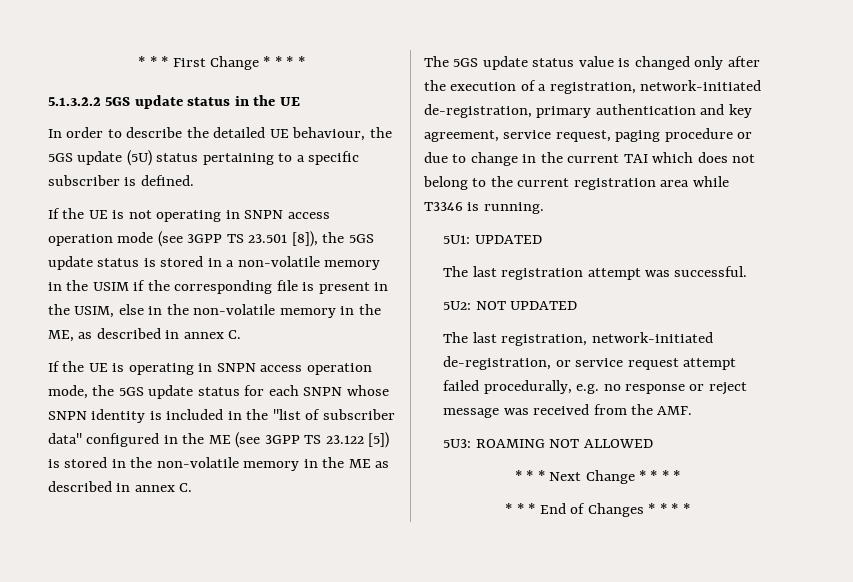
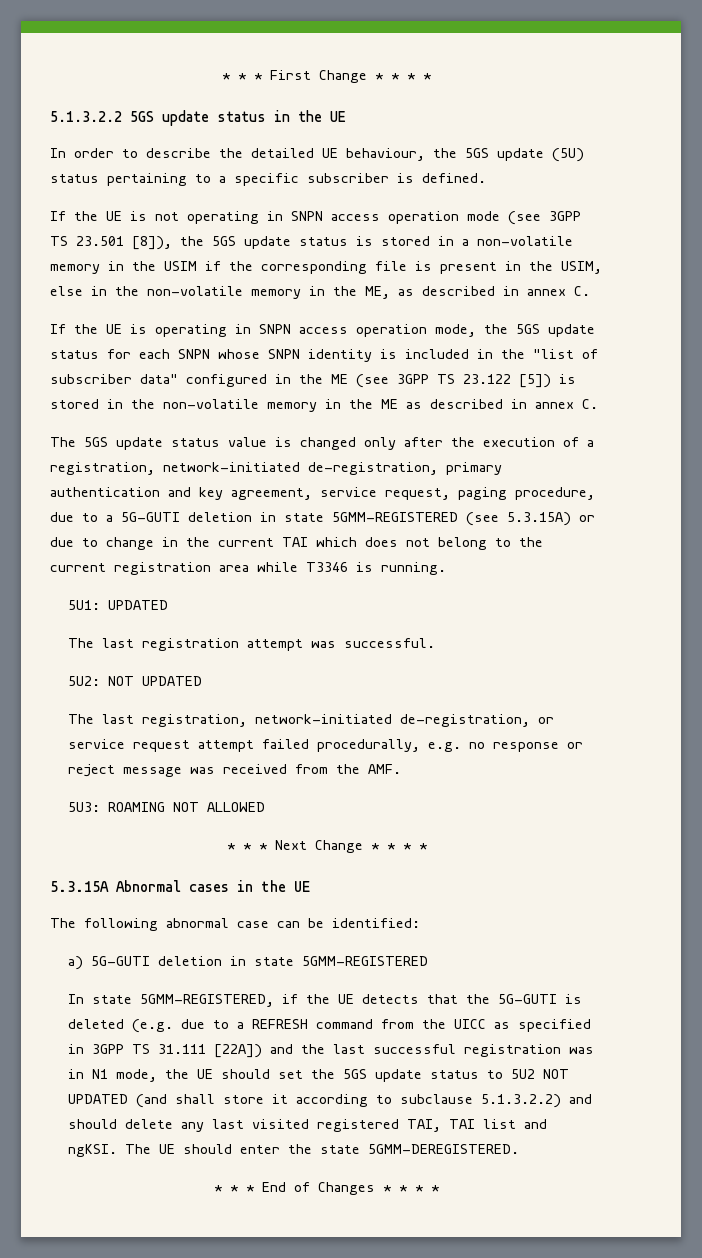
- The 5GS update status value is changed only after the execution of a registration, network-initiated de-registration, primary authentication and key agreement, service request, paging procedure or due to change in the current TAI which does not belong to the current registration area while T3346 is running.
+ The 5GS update status value is changed only after the execution of a registration, network-initiated de-registration, primary authentication and key agreement, service request, paging procedure, due to a 5G-GUTI deletion in state 5GMM-REGISTERED (see 5.3.15A) or due to change in the current TAI which does not belong to the current registration area while T3346 is running.
+ 5.3.15A Abnormal cases in the UE
+ The following abnormal case can be identified:
+ a) 5G-GUTI deletion in state 5GMM-REGISTERED
+ In state 5GMM-REGISTERED, if the UE detects that the 5G-GUTI is deleted (e.g. due to a REFRESH command from the UICC as specified in 3GPP TS 31.111 [22A]) and the last successful registration was in N1 mode, the UE should set the 5GS update status to 5U2 NOT UPDATED (and shall store it according to subclause 5.1.3.2.2) and should delete any last visited registered TAI, TAI list and ngKSI. The UE should enter the state 5GMM-DEREGISTERED.

